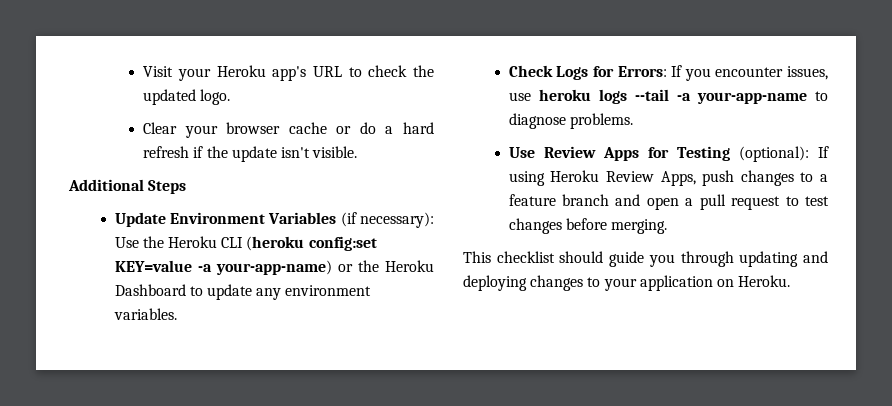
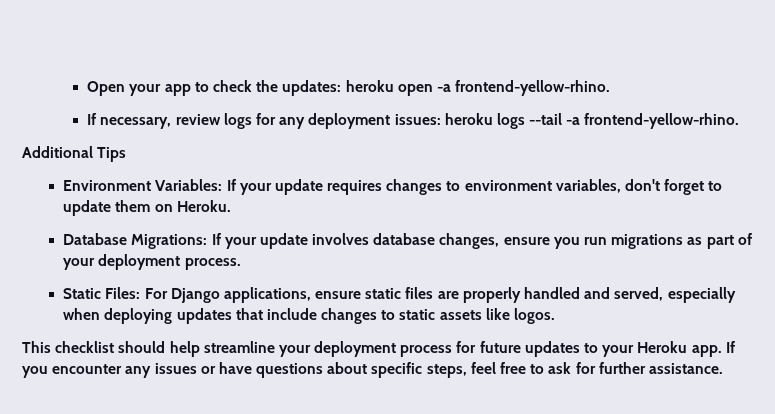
- Visit your Heroku app's URL to check the updated logo.
- Clear your browser cache or do a hard refresh if the update isn't visible.
- Additional Steps
- Update Environment Variables (if necessary): Use the Heroku CLI (heroku config:set KEY=value -a your-app-name) or the Heroku Dashboard to update any environment variables.
- Check Logs for Errors: If you encounter issues, use heroku logs --tail -a your-app-name to diagnose problems.
- Use Review Apps for Testing (optional): If using Heroku Review Apps, push changes to a feature branch and open a pull request to test changes before merging.
- This checklist should guide you through updating and deploying changes to your application on Heroku.
+ Open your app to check the updates: heroku open -a frontend-yellow-rhino.
+ If necessary, review logs for any deployment issues: heroku logs --tail -a frontend-yellow-rhino.
+ Additional Tips
+ Environment Variables: If your update requires changes to environment variables, don't forget to update them on Heroku.
+ Database Migrations: If your update involves database changes, ensure you run migrations as part of your deployment process.
+ Static Files: For Django applications, ensure static files are properly handled and served, especially when deploying updates that include changes to static assets like logos.
+ This checklist should help streamline your deployment process for future updates to your Heroku app. If you encounter any issues or have questions about specific steps, feel free to ask for further assistance.

